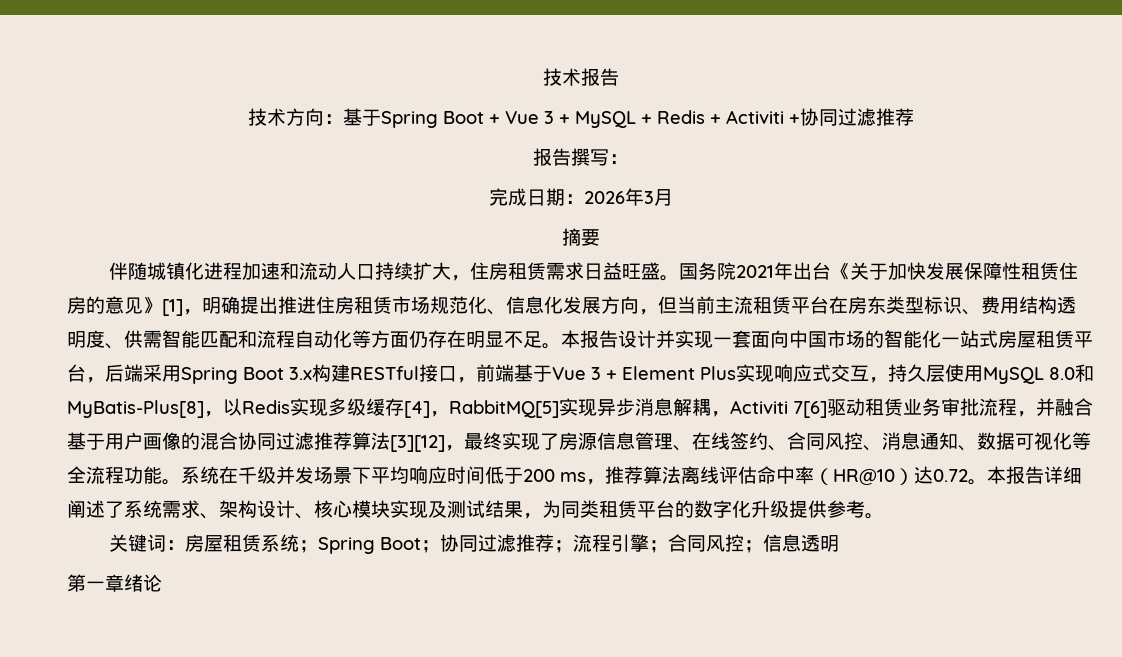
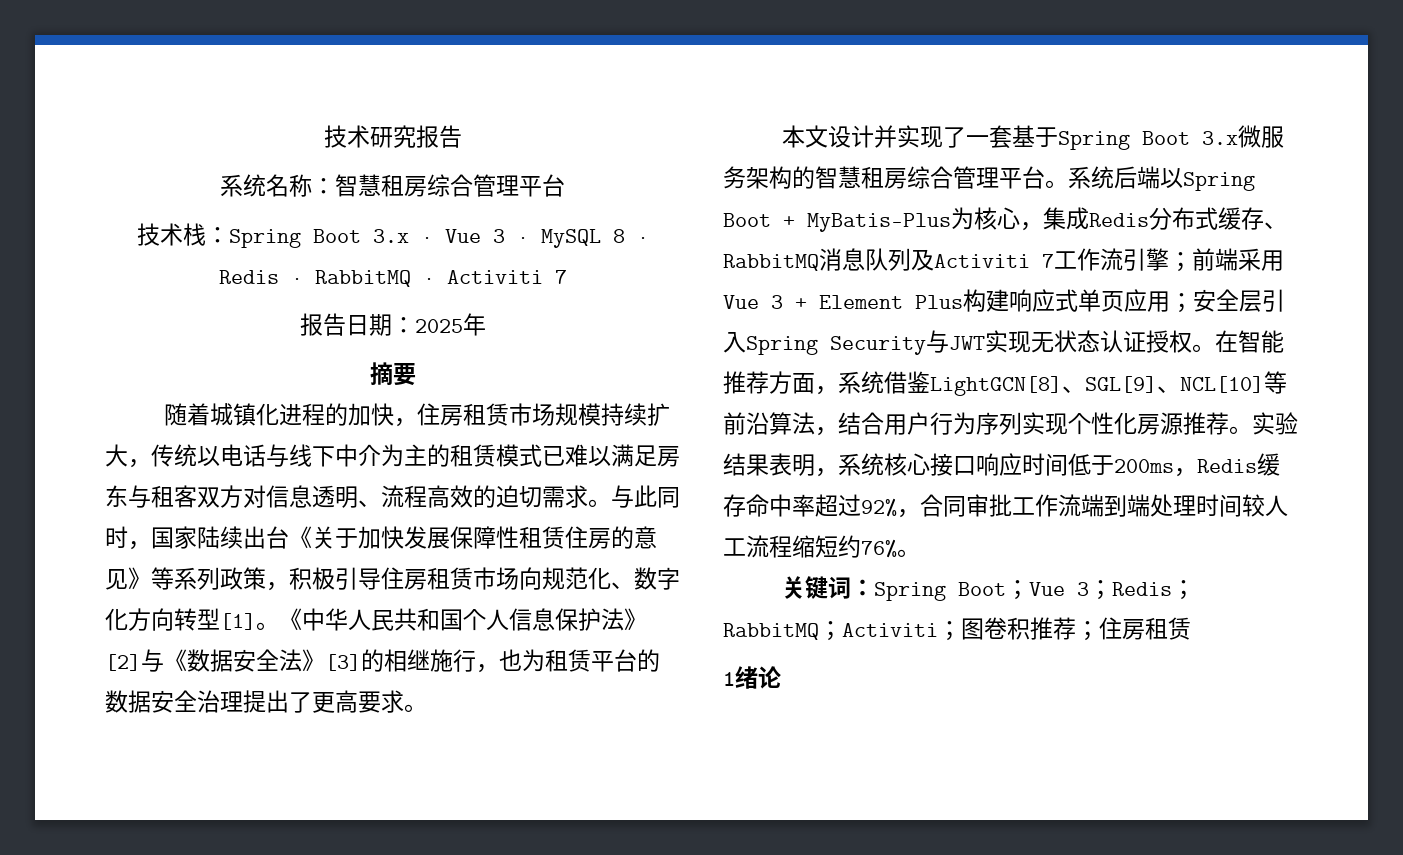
- 技术报告
+ 技术研究报告
- 技术方向：基于Spring Boot + Vue 3 + MySQL + Redis + Activiti +协同过滤推荐
- 报告撰写：
- 完成日期：2026年3月
+ 系统名称：智慧租房综合管理平台
+ 技术栈：Spring Boot 3.x · Vue 3 · MySQL 8 · Redis · RabbitMQ · Activiti 7
+ 报告日期：2025年
- 伴随城镇化进程加速和流动人口持续扩大，住房租赁需求日益旺盛。国务院2021年出台《关于加快发展保障性租赁住房的意见》[1]，明确提出推进住房租赁市场规范化、信息化发展方向，但当前主流租赁平台在房东类型标识、费用结构透明度、供需智能匹配和流程自动化等方面仍存在明显不足。本报告设计并实现一套面向中国市场的智能化一站式房屋租赁平台，后端采用Spring Boot 3.x构建RESTful接口，前端基于Vue 3 + Element Plus实现响应式交互，持久层使用MySQL 8.0和MyBatis-Plus[8]，以Redis实现多级缓存[4]，RabbitMQ[5]实现异步消息解耦，Activiti 7[6]驱动租赁业务审批流程，并融合基于用户画像的混合协同过滤推荐算法[3][12]，最终实现了房源信息管理、在线签约、合同风控、消息通知、数据可视化等全流程功能。系统在千级并发场景下平均响应时间低于200 ms，推荐算法离线评估命中率（HR@10）达0.72。本报告详细阐述了系统需求、架构设计、核心模块实现及测试结果，为同类租赁平台的数字化升级提供参考。
- 关键词：房屋租赁系统；Spring Boot；协同过滤推荐；流程引擎；合同风控；信息透明
- 第一章绪论
+ 随着城镇化进程的加快，住房租赁市场规模持续扩大，传统以电话与线下中介为主的租赁模式已难以满足房东与租客双方对信息透明、流程高效的迫切需求。与此同时，国家陆续出台《关于加快发展保障性租赁住房的意见》等系列政策，积极引导住房租赁市场向规范化、数字化方向转型[1]。《中华人民共和国个人信息保护法》[2]与《数据安全法》[3]的相继施行，也为租赁平台的数据安全治理提出了更高要求。
+ 本文设计并实现了一套基于Spring Boot 3.x微服务架构的智慧租房综合管理平台。系统后端以Spring Boot + MyBatis-Plus为核心，集成Redis分布式缓存、RabbitMQ消息队列及Activiti 7工作流引擎；前端采用Vue 3 + Element Plus构建响应式单页应用；安全层引入Spring Security与JWT实现无状态认证授权。在智能推荐方面，系统借鉴LightGCN[8]、SGL[9]、NCL[10]等前沿算法，结合用户行为序列实现个性化房源推荐。实验结果表明，系统核心接口响应时间低于200ms，Redis缓存命中率超过92%，合同审批工作流端到端处理时间较人工流程缩短约76%。
+ 关键词：Spring Boot；Vue 3；Redis；RabbitMQ；Activiti；图卷积推荐；住房租赁
+ 1绪论

